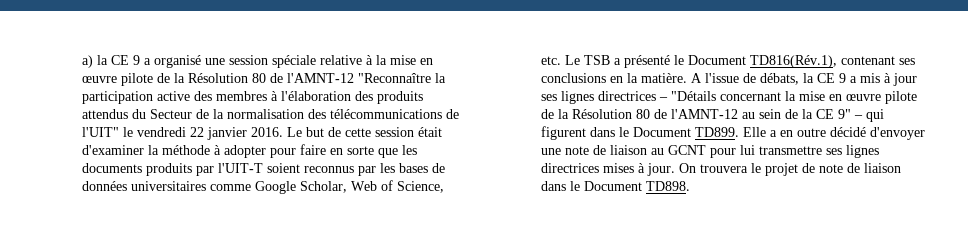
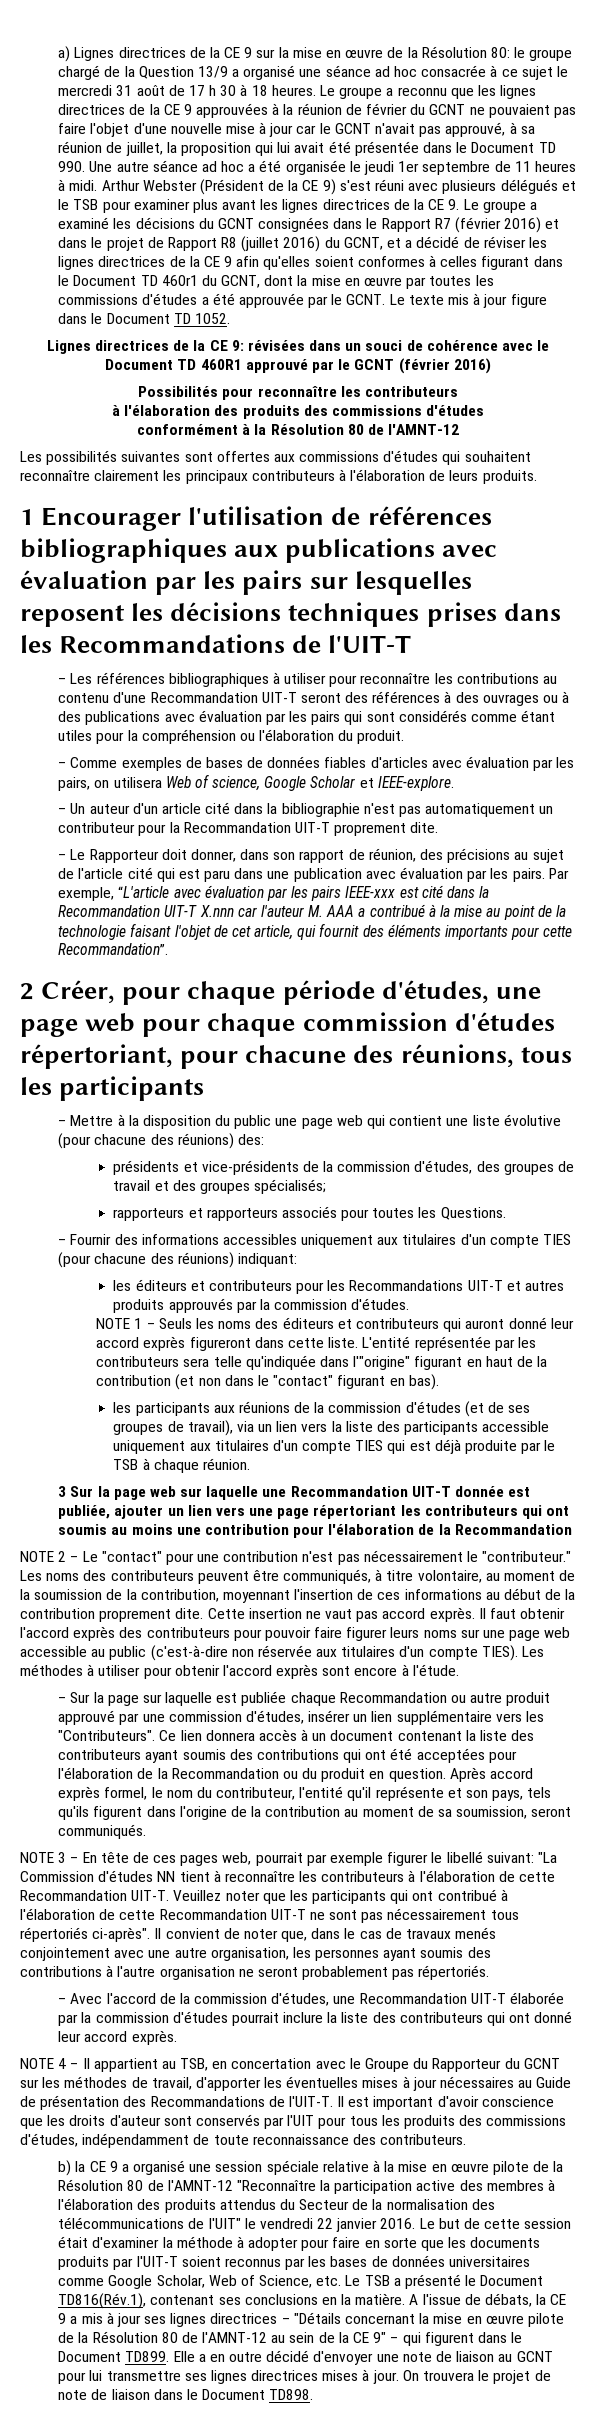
- a) la CE 9 a organisé une session spéciale relative à la mise en œuvre pilote de la Résolution 80 de l'AMNT-12 "Reconnaître la participation active des membres à l'élaboration des produits attendus du Secteur de la normalisation des télécommunications de l'UIT" le vendredi 22 janvier 2016.
+ a) Lignes directrices de la CE 9 sur la mise en œuvre de la Résolution 80: le groupe chargé de la Question 13/9 a organisé une séance ad hoc consacrée à ce sujet le mercredi 31 août de 17 h 30 à 18 heures. Le groupe a reconnu que les lignes directrices de la CE 9 approuvées à la réunion de février du GCNT ne pouvaient pas faire l'objet d'une nouvelle mise à jour car le GCNT n'avait pas approuvé, à sa réunion de juillet, la proposition qui lui avait été présentée dans le Document TD 990. Une autre séance ad hoc a été organisée le jeudi 1er septembre de 11 heures à midi. Arthur Webster (Président de la CE 9) s'est réuni avec plusieurs délégués et le TSB pour examiner plus avant les lignes directrices de la CE 9. Le groupe a examiné les décisions du GCNT consignées dans le Rapport R7 (février 2016) et dans le projet de Rapport R8 (juillet 2016) du GCNT, et a décidé de réviser les lignes directrices de la CE 9 afin qu'elles soient conformes à celles figurant dans le Document TD 460r1 du GCNT, dont la mise en œuvre par toutes les commissions d'études a été approuvée par le GCNT. Le texte mis à jour figure dans le Document TD 1052.
+ Lignes directrices de la CE 9: révisées dans un souci de cohérence avec le Document TD 460R1 approuvé par le GCNT (février 2016)
+ Possibilités pour reconnaître les contributeurs
+ à l'élaboration des produits des commissions d'études
+ conformément à la Résolution 80 de l'AMNT-12
+ Les possibilités suivantes sont offertes aux commissions d'études qui souhaitent reconnaître clairement les principaux contributeurs à l'élaboration de leurs produits.
+ 1 Encourager l'utilisation de références bibliographiques aux publications avec évaluation par les pairs sur lesquelles reposent les décisions techniques prises dans les Recommandations de l'UIT-T
+ – Les références bibliographiques à utiliser pour reconnaître les contributions au contenu d'une Recommandation UIT-T seront des références à des ouvrages ou à des publications avec évaluation par les pairs qui sont considérés comme étant utiles pour la compréhension ou l'élaboration du produit.
+ – Comme exemples de bases de données fiables d'articles avec évaluation par les pairs, on utilisera Web of science, Google Scholar et IEEE-explore.
+ – Un auteur d'un article cité dans la bibliographie n'est pas automatiquement un contributeur pour la Recommandation UIT-T proprement dite.
+ – Le Rapporteur doit donner, dans son rapport de réunion, des précisions au sujet de l'article cité qui est paru dans une publication avec évaluation par les pairs. Par exemple, “L'article avec évaluation par les pairs IEEE-xxx est cité dans la Recommandation UIT-T X.nnn car l'auteur M. AAA a contribué à la mise au point de la technologie faisant l'objet de cet article, qui fournit des éléments importants pour cette Recommandation”.
+ 2 Créer, pour chaque période d'études, une page web pour chaque commission d'études répertoriant, pour chacune des réunions, tous les participants
+ – Mettre à la disposition du public une page web qui contient une liste évolutive (pour chacune des réunions) des:
+ présidents et vice-présidents de la commission d'études, des groupes de travail et des groupes spécialisés;
+ rapporteurs et rapporteurs associés pour toutes les Questions.
+ – Fournir des informations accessibles uniquement aux titulaires d'un compte TIES (pour chacune des réunions) indiquant:
+ les éditeurs et contributeurs pour les Recommandations UIT-T et autres produits approuvés par la commission d'études.
+ NOTE 1 – Seuls les noms des éditeurs et contributeurs qui auront donné leur accord exprès figureront dans cette liste. L'entité représentée par les contributeurs sera telle qu'indiquée dans l'"origine" figurant en haut de la contribution (et non dans le "contact" figurant en bas).
+ les participants aux réunions de la commission d'études (et de ses groupes de travail), via un lien vers la liste des participants accessible uniquement aux titulaires d'un compte TIES qui est déjà produite par le TSB à chaque réunion.
+ 3 Sur la page web sur laquelle une Recommandation UIT-T donnée est publiée, ajouter un lien vers une page répertoriant les contributeurs qui ont soumis au moins une contribution pour l'élaboration de la Recommandation
+ NOTE 2 – Le "contact" pour une contribution n'est pas nécessairement le "contributeur." Les noms des contributeurs peuvent être communiqués, à titre volontaire, au moment de la soumission de la contribution, moyennant l'insertion de ces informations au début de la contribution proprement dite. Cette insertion ne vaut pas accord exprès. Il faut obtenir l'accord exprès des contributeurs pour pouvoir faire figurer leurs noms sur une page web accessible au public (c'est-à-dire non réservée aux titulaires d'un compte TIES). Les méthodes à utiliser pour obtenir l'accord exprès sont encore à l'étude.
+ – Sur la page sur laquelle est publiée chaque Recommandation ou autre produit approuvé par une commission d'études, insérer un lien supplémentaire vers les "Contributeurs". Ce lien donnera accès à un document contenant la liste des contributeurs ayant soumis des contributions qui ont été acceptées pour l'élaboration de la Recommandation ou du produit en question. Après accord exprès formel, le nom du contributeur, l'entité qu'il représente et son pays, tels qu'ils figurent dans l'origine de la contribution au moment de sa soumission, seront communiqués.
+ NOTE 3 – En tête de ces pages web, pourrait par exemple figurer le libellé suivant: "La Commission d'études NN tient à reconnaître les contributeurs à l'élaboration de cette Recommandation UIT-T. Veuillez noter que les participants qui ont contribué à l'élaboration de cette Recommandation UIT-T ne sont pas nécessairement tous répertoriés ci-après". Il convient de noter que, dans le cas de travaux menés conjointement avec une autre organisation, les personnes ayant soumis des contributions à l'autre organisation ne seront probablement pas répertoriés.
+ – Avec l'accord de la commission d'études, une Recommandation UIT-T élaborée par la commission d'études pourrait inclure la liste des contributeurs qui ont donné leur accord exprès.
+ NOTE 4 – Il appartient au TSB, en concertation avec le Groupe du Rapporteur du GCNT sur les méthodes de travail, d'apporter les éventuelles mises à jour nécessaires au Guide de présentation des Recommandations de l'UIT-T. Il est important d'avoir conscience que les droits d'auteur sont conservés par l'UIT pour tous les produits des commissions d'études, indépendamment de toute reconnaissance des contributeurs.
+ b) la CE 9 a organisé une session spéciale relative à la mise en œuvre pilote de la Résolution 80 de l'AMNT-12 "Reconnaître la participation active des membres à l'élaboration des produits attendus du Secteur de la normalisation des télécommunications de l'UIT" le vendredi 22 janvier 2016.

